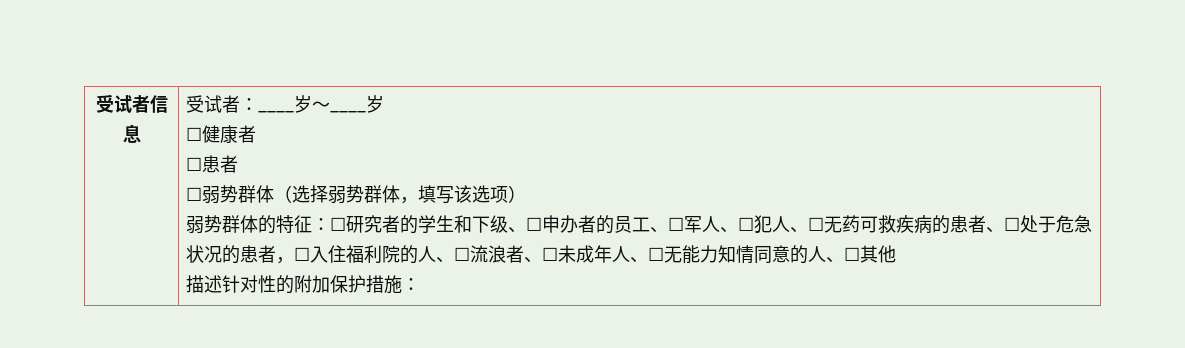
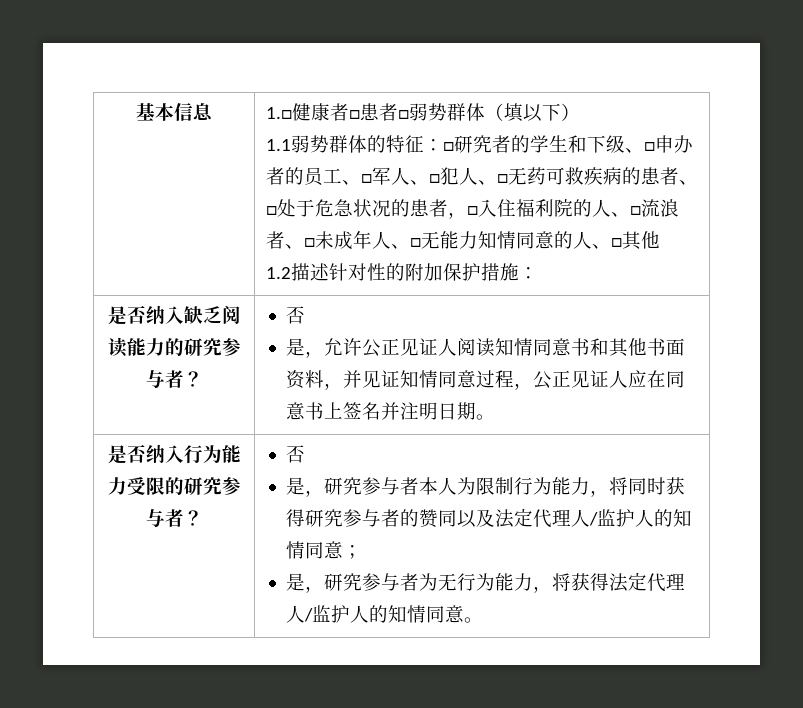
- 受试者信息
+ 基本信息
- 受试者：____岁～____岁
- ☐健康者
- ☐患者
- ☐弱势群体（选择弱势群体，填写该选项）
+ 1.□健康者□患者□弱势群体（填以下）
- 弱势群体的特征：☐研究者的学生和下级、☐申办者的员工、☐军人、☐犯人、☐无药可救疾病的患者、☐处于危急状况的患者，☐入住福利院的人、☐流浪者、☐未成年人、☐无能力知情同意的人、☐其他
+ 1.1弱势群体的特征：□研究者的学生和下级、□申办者的员工、□军人、□犯人、□无药可救疾病的患者、□处于危急状况的患者，□入住福利院的人、□流浪者、□未成年人、□无能力知情同意的人、□其他
- 描述针对性的附加保护措施：
+ 1.2描述针对性的附加保护措施：
+ 是否纳入缺乏阅读能力的研究参与者？ | 否
+ 是，允许公正见证人阅读知情同意书和其他书面资料，并见证知情同意过程，公正见证人应在同意书上签名并注明日期。
+ 是否纳入行为能力受限的研究参与者？ | 否
+ 是，研究参与者本人为限制行为能力，将同时获得研究参与者的赞同以及法定代理人/监护人的知情同意；
+ 是，研究参与者为无行为能力，将获得法定代理人/监护人的知情同意。

